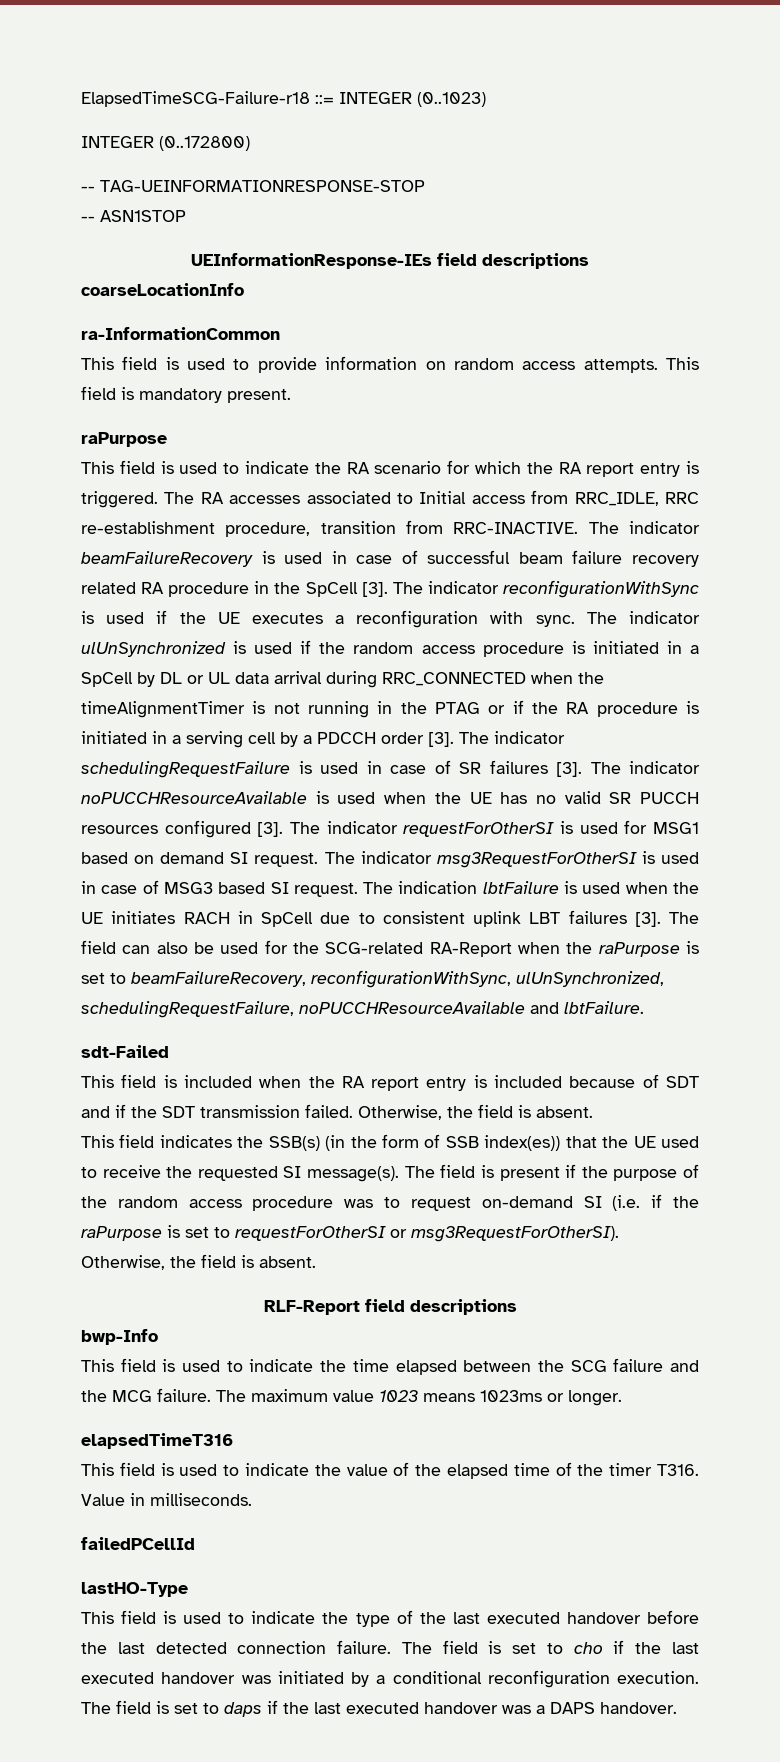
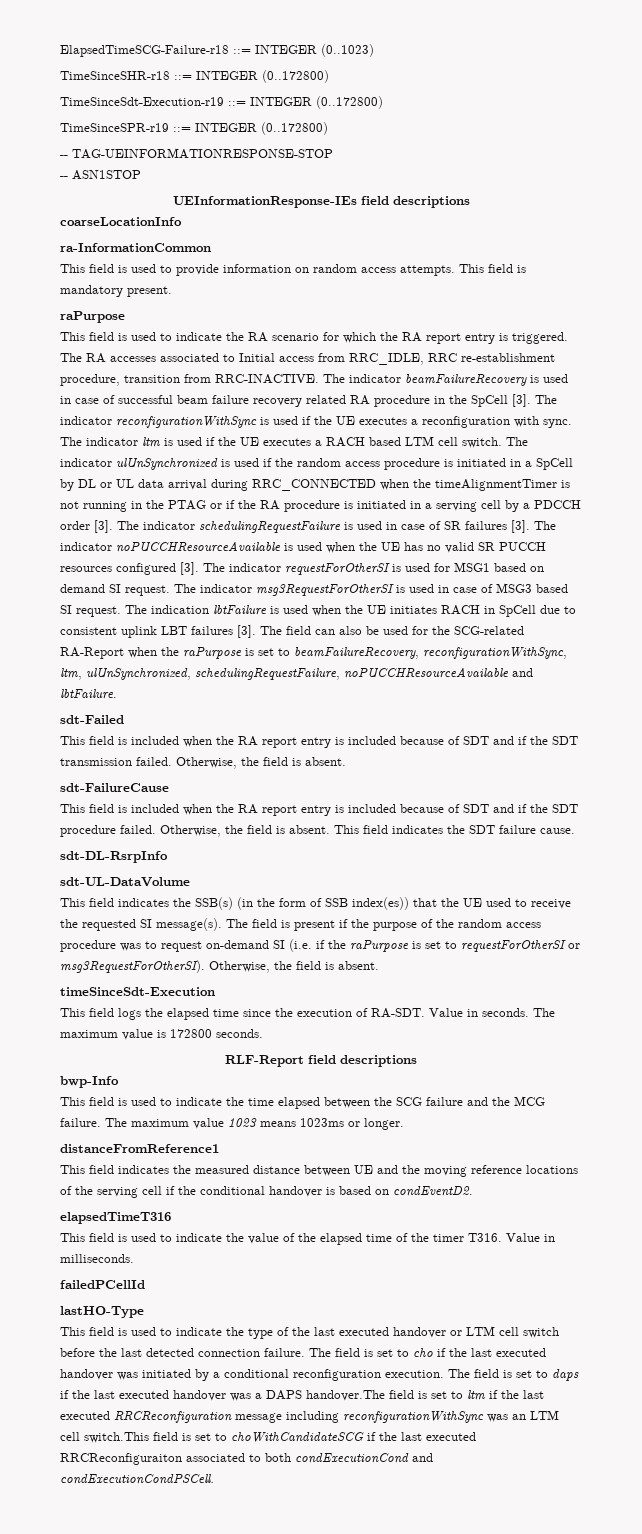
- INTEGER (0..172800)
+ TimeSinceSHR-r18 ::= INTEGER (0..172800)
+ TimeSinceSdt-Execution-r19 ::= INTEGER (0..172800)
+ TimeSinceSPR-r19 ::= INTEGER (0..172800)
- The indicator ulUnSynchronized is used if the random access procedure is initiated in a SpCell by DL or UL data arrival during RRC_CONNECTED when the timeAlignmentTimer is not running in the PTAG or if the RA procedure is initiated in a serving cell by a PDCCH order [3].
+ The indicator ltm is used if the UE executes a RACH based LTM cell switch. The indicator ulUnSynchronized is used if the random access procedure is initiated in a SpCell by DL or UL data arrival during RRC_CONNECTED when the timeAlignmentTimer is not running in the PTAG or if the RA procedure is initiated in a serving cell by a PDCCH order [3].
- The field can also be used for the SCG-related RA-Report when the raPurpose is set to beamFailureRecovery, reconfigurationWithSync, ulUnSynchronized, schedulingRequestFailure, noPUCCHResourceAvailable and lbtFailure.
+ The field can also be used for the SCG-related RA-Report when the raPurpose is set to beamFailureRecovery, reconfigurationWithSync, ltm, ulUnSynchronized, schedulingRequestFailure, noPUCCHResourceAvailable and lbtFailure.
+ sdt-FailureCause
+ This field is included when the RA report entry is included because of SDT and if the SDT procedure failed. Otherwise, the field is absent. This field indicates the SDT failure cause.
+ sdt-DL-RsrpInfo
+ sdt-UL-DataVolume
+ timeSinceSdt-Execution
+ This field logs the elapsed time since the execution of RA-SDT. Value in seconds. The maximum value is 172800 seconds.
+ distanceFromReference1
+ This field indicates the measured distance between UE and the moving reference locations of the serving cell if the conditional handover is based on condEventD2.
- This field is used to indicate the type of the last executed handover before the last detected connection failure.
+ This field is used to indicate the type of the last executed handover or LTM cell switch before the last detected connection failure.
- The field is set to daps if the last executed handover was a DAPS handover.
+ The field is set to daps if the last executed handover was a DAPS handover.The field is set to ltm if the last executed RRCReconfiguration message including reconfigurationWithSync was an LTM cell switch.This field is set to choWithCandidateSCG if the last executed RRCReconfiguraiton associated to both condExecutionCond and condExecutionCondPSCell.

